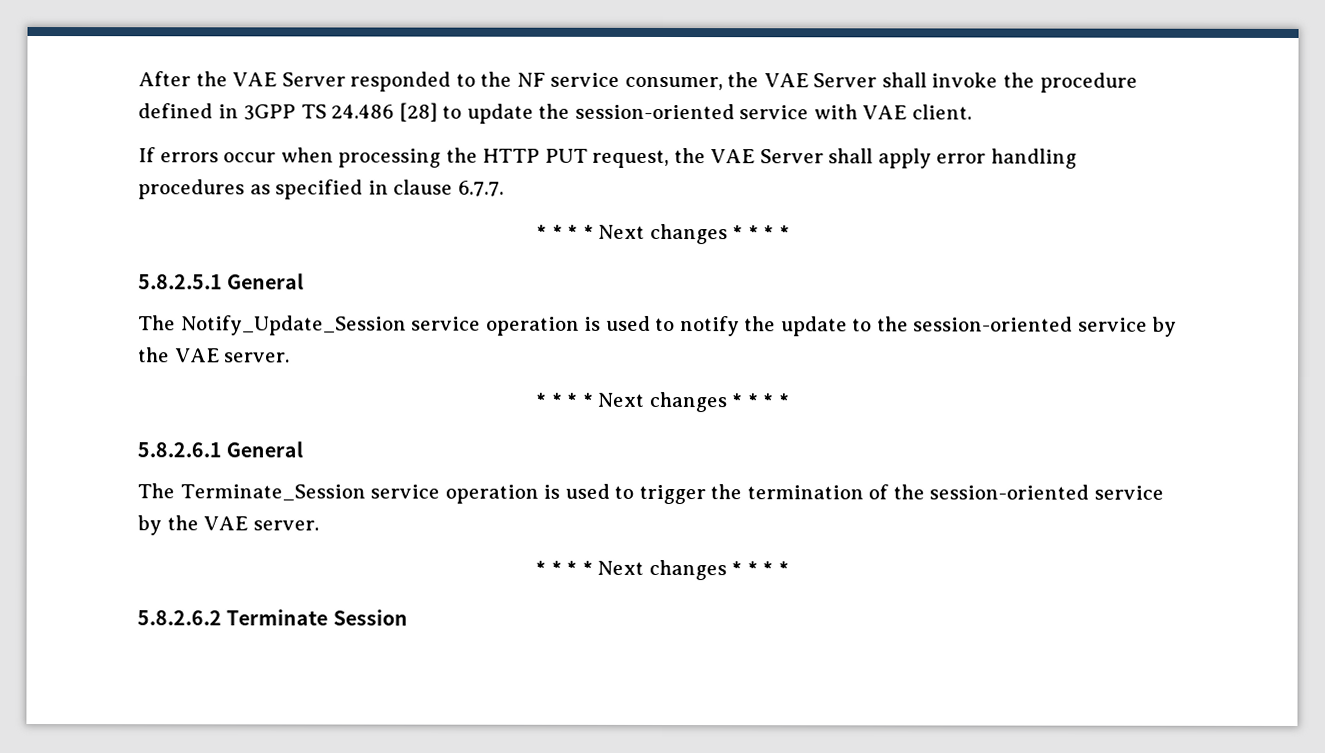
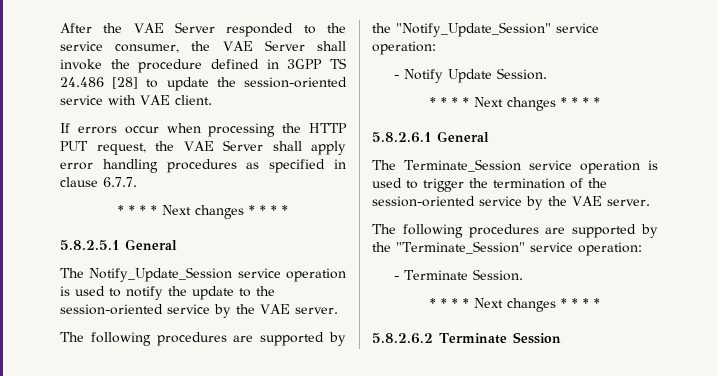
- After the VAE Server responded to the NF service consumer, the VAE Server shall invoke the procedure defined in 3GPP TS 24.486 [28] to update the session-oriented service with VAE client.
+ After the VAE Server responded to the service consumer, the VAE Server shall invoke the procedure defined in 3GPP TS 24.486 [28] to update the session-oriented service with VAE client.
+ The following procedures are supported by the "Notify_Update_Session" service operation:
+ - Notify Update Session.
+ The following procedures are supported by the "Terminate_Session" service operation:
+ - Terminate Session.

